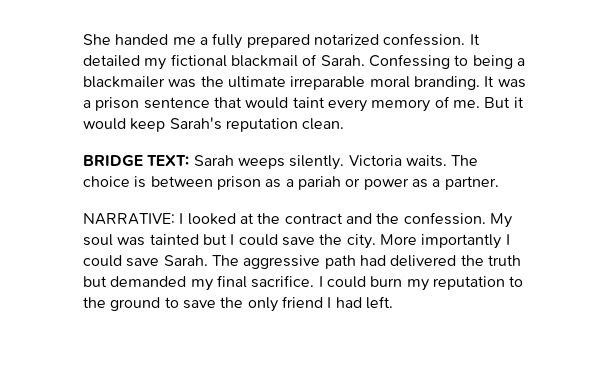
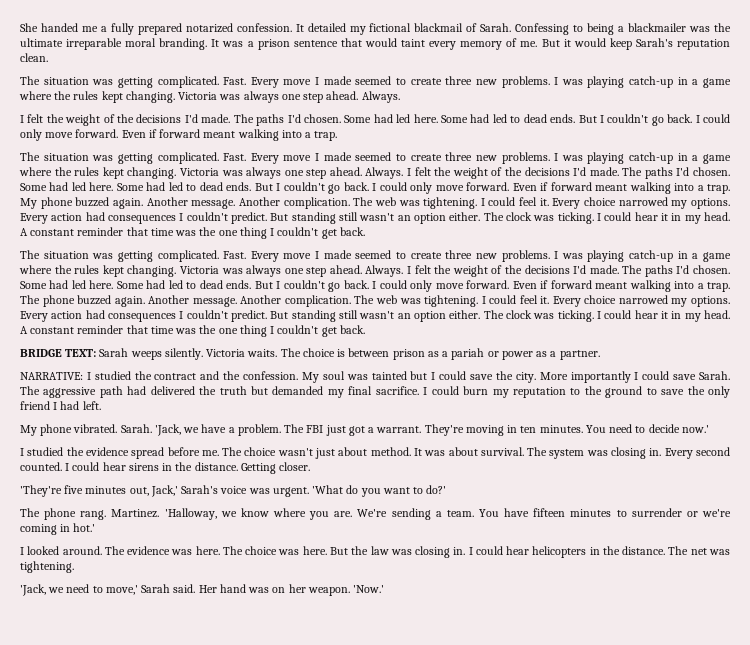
  But it would keep Sarah's reputation clean.
+ The situation was getting complicated. Fast. Every move I made seemed to create three new problems. I was playing catch-up in a game where the rules kept changing. Victoria was always one step ahead. Always.
+ I felt the weight of the decisions I'd made. The paths I'd chosen. Some had led here. Some had led to dead ends. But I couldn't go back. I could only move forward. Even if forward meant walking into a trap.
+ The situation was getting complicated. Fast. Every move I made seemed to create three new problems. I was playing catch-up in a game where the rules kept changing. Victoria was always one step ahead. Always. I felt the weight of the decisions I'd made. The paths I'd chosen. Some had led here. Some had led to dead ends. But I couldn't go back. I could only move forward. Even if forward meant walking into a trap. My phone buzzed again. Another message. Another complication. The web was tightening. I could feel it. Every choice narrowed my options. Every action had consequences I couldn't predict. But standing still wasn't an option either. The clock was ticking. I could hear it in my head. A constant reminder that time was the one thing I couldn't get back.
+ The situation was getting complicated. Fast. Every move I made seemed to create three new problems. I was playing catch-up in a game where the rules kept changing. Victoria was always one step ahead. Always. I felt the weight of the decisions I'd made. The paths I'd chosen. Some had led here. Some had led to dead ends. But I couldn't go back. I could only move forward. Even if forward meant walking into a trap. The phone buzzed again. Another message. Another complication. The web was tightening. I could feel it. Every choice narrowed my options. Every action had consequences I couldn't predict. But standing still wasn't an option either. The clock was ticking. I could hear it in my head. A constant reminder that time was the one thing I couldn't get back.
- NARRATIVE: I looked at the contract and the confession.
+ NARRATIVE: I studied the contract and the confession.
+ My phone vibrated. Sarah. 'Jack, we have a problem. The FBI just got a warrant. They're moving in ten minutes. You need to decide now.'
+ I studied the evidence spread before me. The choice wasn't just about method. It was about survival. The system was closing in. Every second counted. I could hear sirens in the distance. Getting closer.
+ 'They're five minutes out, Jack,' Sarah's voice was urgent. 'What do you want to do?'
+ The phone rang. Martinez. 'Halloway, we know where you are. We're sending a team. You have fifteen minutes to surrender or we're coming in hot.'
+ I looked around. The evidence was here. The choice was here. But the law was closing in. I could hear helicopters in the distance. The net was tightening.
+ 'Jack, we need to move,' Sarah said. Her hand was on her weapon. 'Now.'

